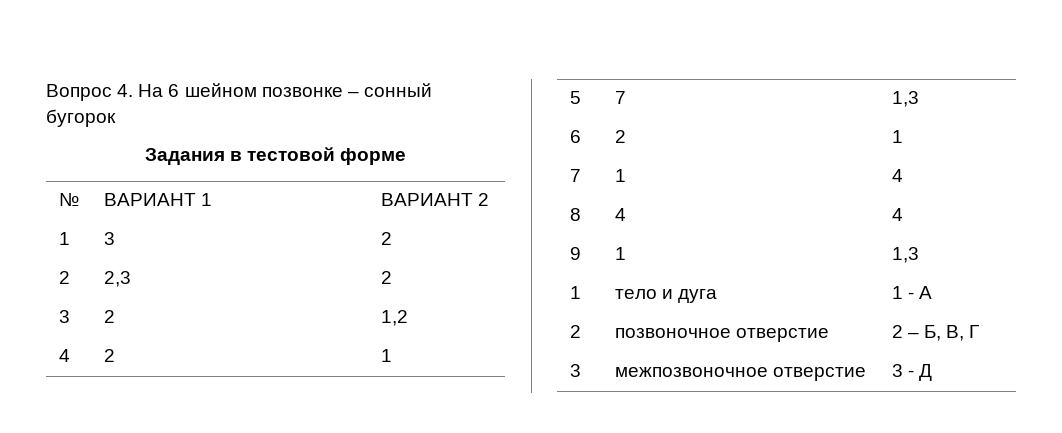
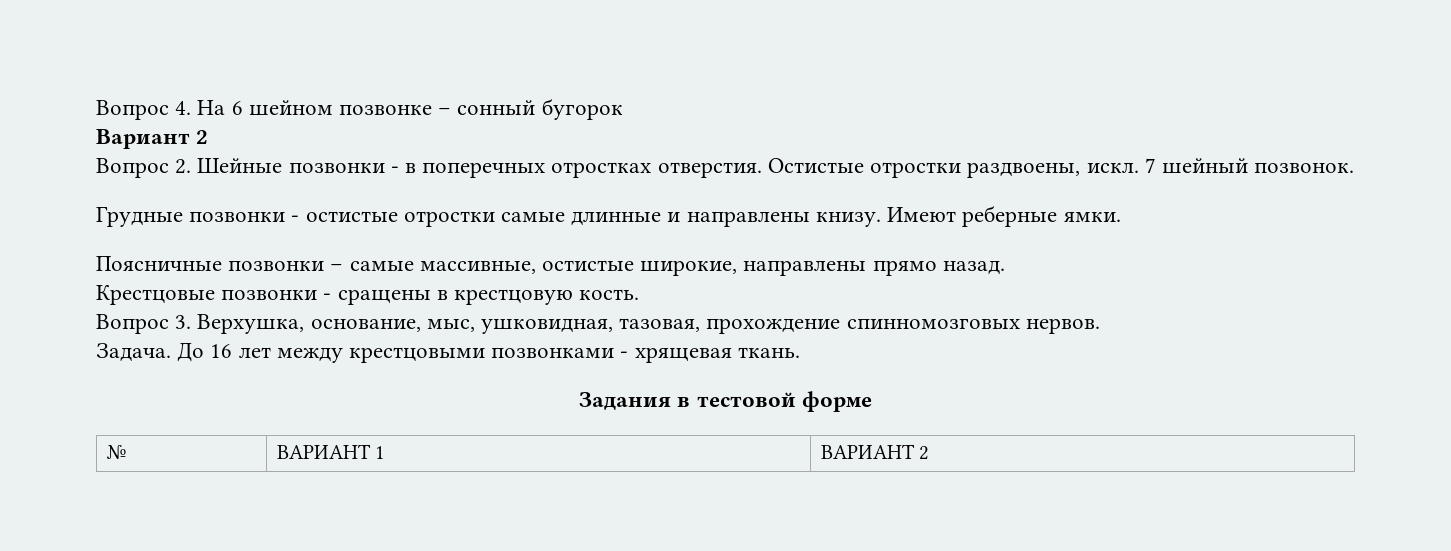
+ Вариант 2
+ Вопрос 2. Шейные позвонки - в поперечных отростках отверстия. Остистые отростки раздвоены, искл. 7 шейный позвонок.
+ Грудные позвонки - остистые отростки самые длинные и направлены книзу. Имеют реберные ямки.
+ Поясничные позвонки – самые массивные, остистые широкие, направлены прямо назад.
+ Крестцовые позвонки - сращены в крестцовую кость.
+ Вопрос 3. Верхушка, основание, мыс, ушковидная, тазовая, прохождение спинномозговых нервов.
+ Задача. До 16 лет между крестцовыми позвонками - хрящевая ткань.
- 1 | 3 | 2
- 2 | 2,3 | 2
- 3 | 2 | 1,2
- 4 | 2 | 1
- 5 | 7 | 1,3
- 6 | 2 | 1
- 7 | 1 | 4
- 8 | 4 | 4
- 9 | 1 | 1,3
- 1 | тело и дуга | 1 - А
- 2 | позвоночное отверстие | 2 – Б, В, Г
- 3 | межпозвоночное отверстие | 3 - Д

